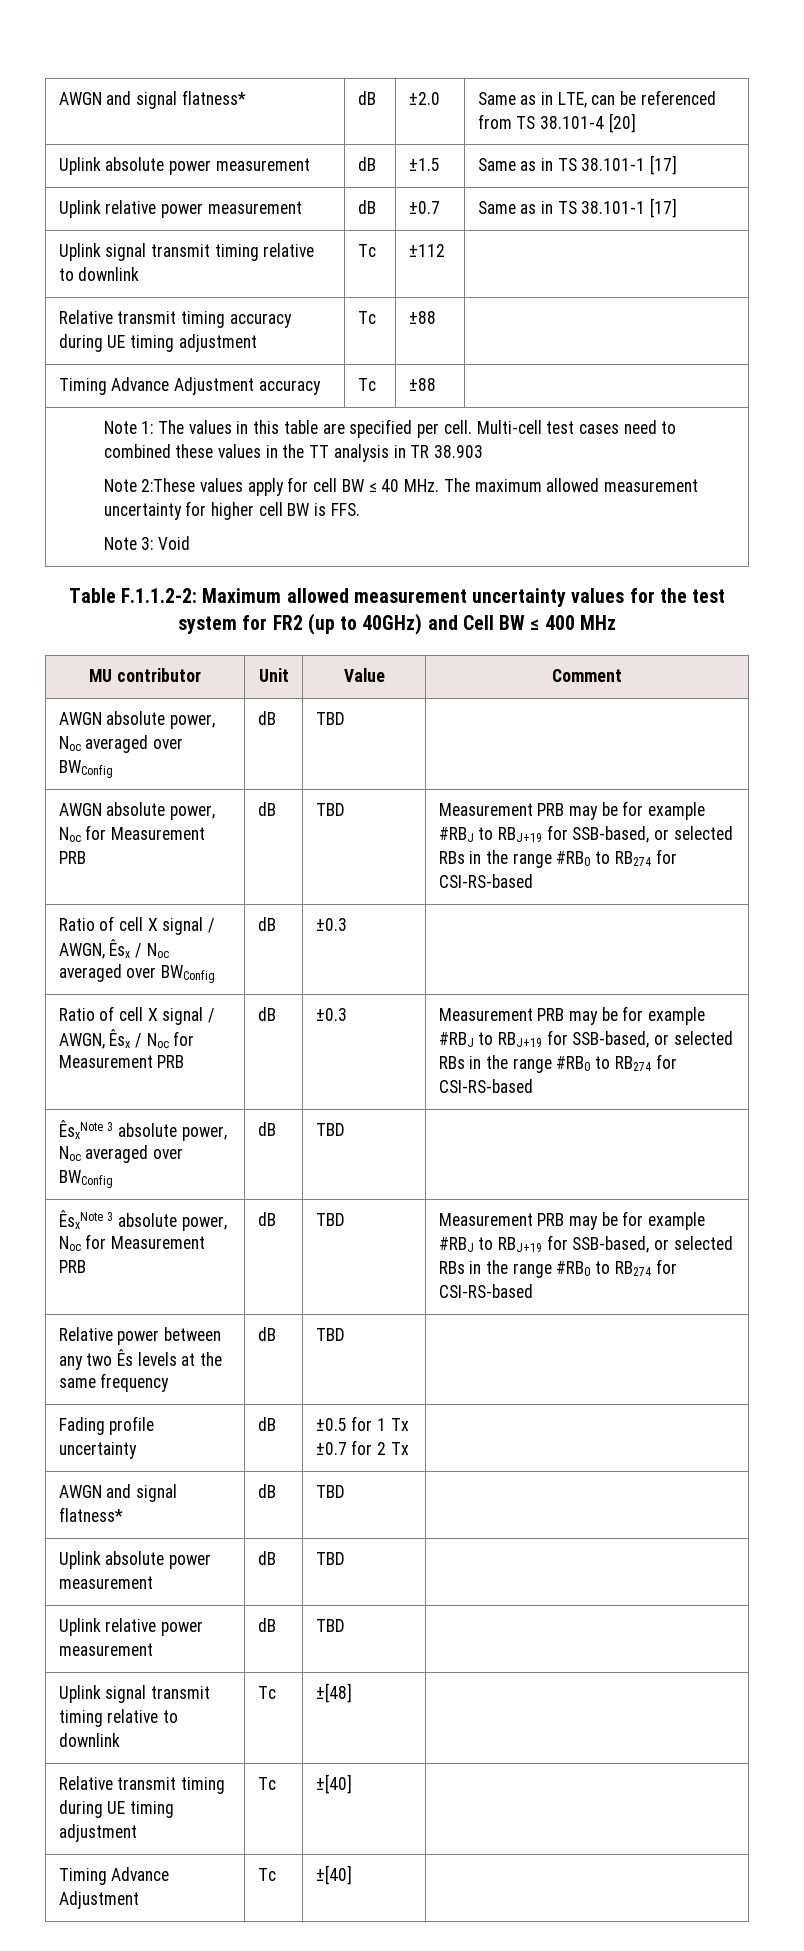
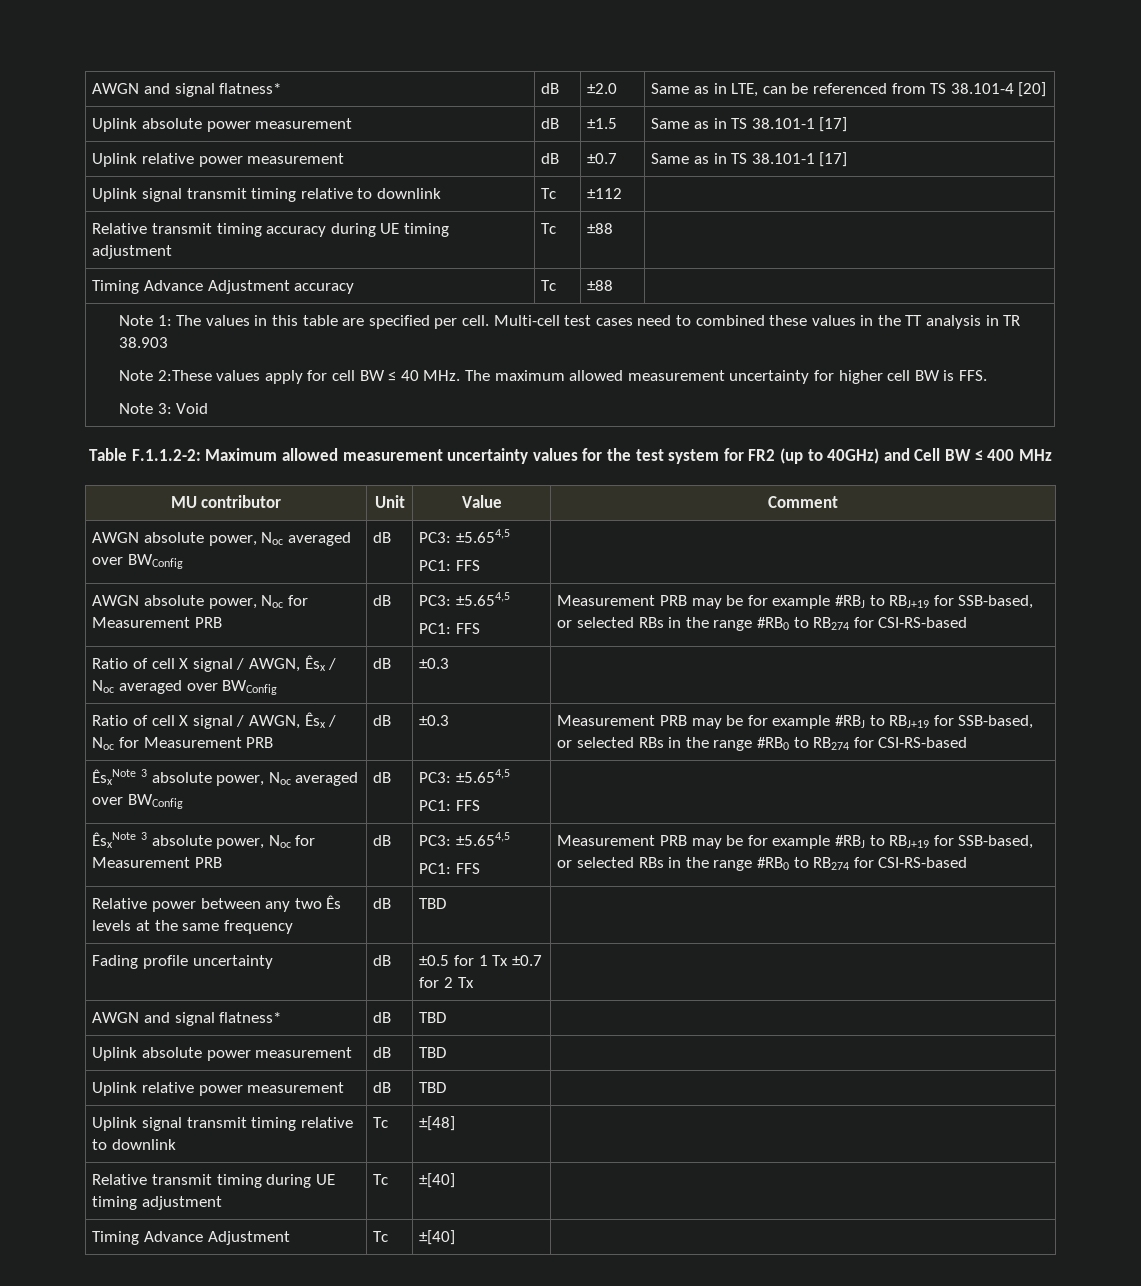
- AWGN absolute power, Noc averaged over BWConfig | dB | TBD |
+ AWGN absolute power, Noc averaged over BWConfig | dB | PC3: ±5.654,5
+ PC1: FFS |
- AWGN absolute power, Noc for Measurement PRB | dB | TBD | Measurement PRB may be for example #RBJ to RBJ+19 for SSB-based, or selected RBs in the range #RB0 to RB274 for CSI-RS-based
+ AWGN absolute power, Noc for Measurement PRB | dB | PC3: ±5.654,5
+ PC1: FFS | Measurement PRB may be for example #RBJ to RBJ+19 for SSB-based, or selected RBs in the range #RB0 to RB274 for CSI-RS-based
- ÊsxNote 3 absolute power, Noc averaged over BWConfig | dB | TBD |
+ ÊsxNote 3 absolute power, Noc averaged over BWConfig | dB | PC3: ±5.654,5
+ PC1: FFS |
- ÊsxNote 3 absolute power, Noc for Measurement PRB | dB | TBD | Measurement PRB may be for example #RBJ to RBJ+19 for SSB-based, or selected RBs in the range #RB0 to RB274 for CSI-RS-based
+ ÊsxNote 3 absolute power, Noc for Measurement PRB | dB | PC3: ±5.654,5
+ PC1: FFS | Measurement PRB may be for example #RBJ to RBJ+19 for SSB-based, or selected RBs in the range #RB0 to RB274 for CSI-RS-based

